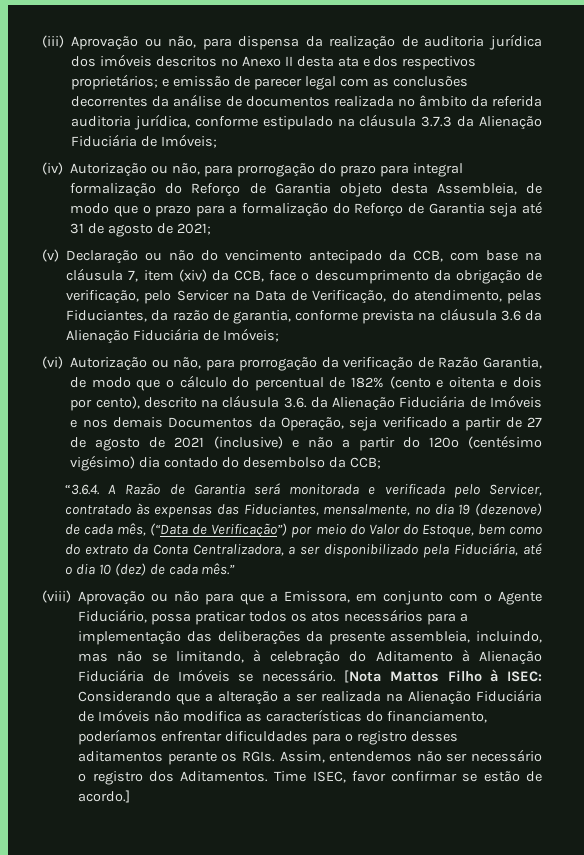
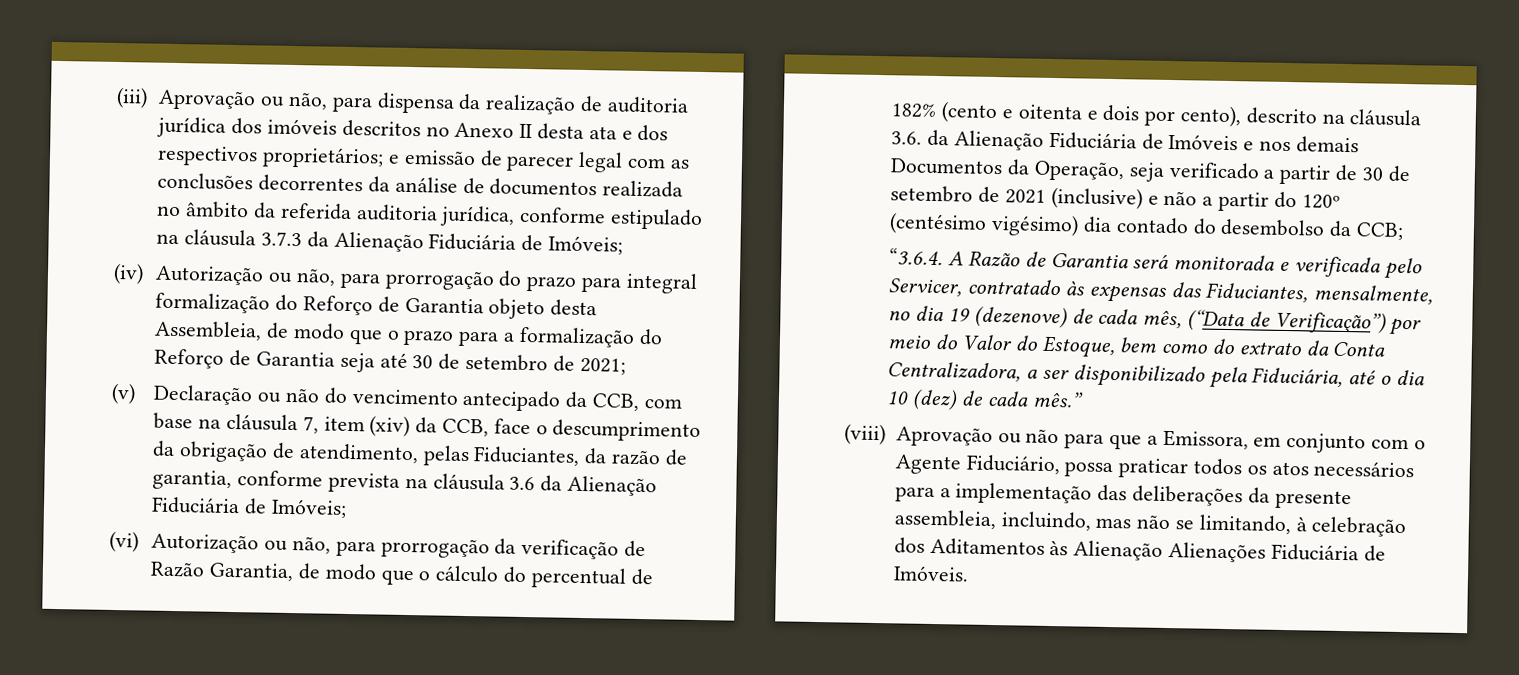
- (iv) Autorização ou não, para prorrogação do prazo para integral formalização do Reforço de Garantia objeto desta Assembleia, de modo que o prazo para a formalização do Reforço de Garantia seja até 31 de agosto de 2021;
+ (iv) Autorização ou não, para prorrogação do prazo para integral formalização do Reforço de Garantia objeto desta Assembleia, de modo que o prazo para a formalização do Reforço de Garantia seja até 30 de setembro de 2021;
- (v) Declaração ou não do vencimento antecipado da CCB, com base na cláusula 7, item (xiv) da CCB, face o descumprimento da obrigação de verificação, pelo Servicer na Data de Verificação, do atendimento, pelas Fiduciantes, da razão de garantia, conforme prevista na cláusula 3.6 da Alienação Fiduciária de Imóveis;
+ (v) Declaração ou não do vencimento antecipado da CCB, com base na cláusula 7, item (xiv) da CCB, face o descumprimento da obrigação de atendimento, pelas Fiduciantes, da razão de garantia, conforme prevista na cláusula 3.6 da Alienação Fiduciária de Imóveis;
- (vi) Autorização ou não, para prorrogação da verificação de Razão Garantia, de modo que o cálculo do percentual de 182% (cento e oitenta e dois por cento), descrito na cláusula 3.6. da Alienação Fiduciária de Imóveis e nos demais Documentos da Operação, seja verificado a partir de 27 de agosto de 2021 (inclusive) e não a partir do 120º (centésimo vigésimo) dia contado do desembolso da CCB;
+ (vi) Autorização ou não, para prorrogação da verificação de Razão Garantia, de modo que o cálculo do percentual de 182% (cento e oitenta e dois por cento), descrito na cláusula 3.6. da Alienação Fiduciária de Imóveis e nos demais Documentos da Operação, seja verificado a partir de 30 de setembro de 2021 (inclusive) e não a partir do 120º (centésimo vigésimo) dia contado do desembolso da CCB;
- (viii) Aprovação ou não para que a Emissora, em conjunto com o Agente Fiduciário, possa praticar todos os atos necessários para a implementação das deliberações da presente assembleia, incluindo, mas não se limitando, à celebração do Aditamento à Alienação Fiduciária de Imóveis se necessário. [Nota Mattos Filho à ISEC: Considerando que a alteração a ser realizada na Alienação Fiduciária de Imóveis não modifica as características do financiamento, poderíamos enfrentar dificuldades para o registro desses aditamentos perante os RGIs. Assim, entendemos não ser necessário o registro dos Aditamentos. Time ISEC, favor confirmar se estão de acordo.]
+ (viii) Aprovação ou não para que a Emissora, em conjunto com o Agente Fiduciário, possa praticar todos os atos necessários para a implementação das deliberações da presente assembleia, incluindo, mas não se limitando, à celebração dos Aditamentos às Alienação Alienações Fiduciária de Imóveis.

